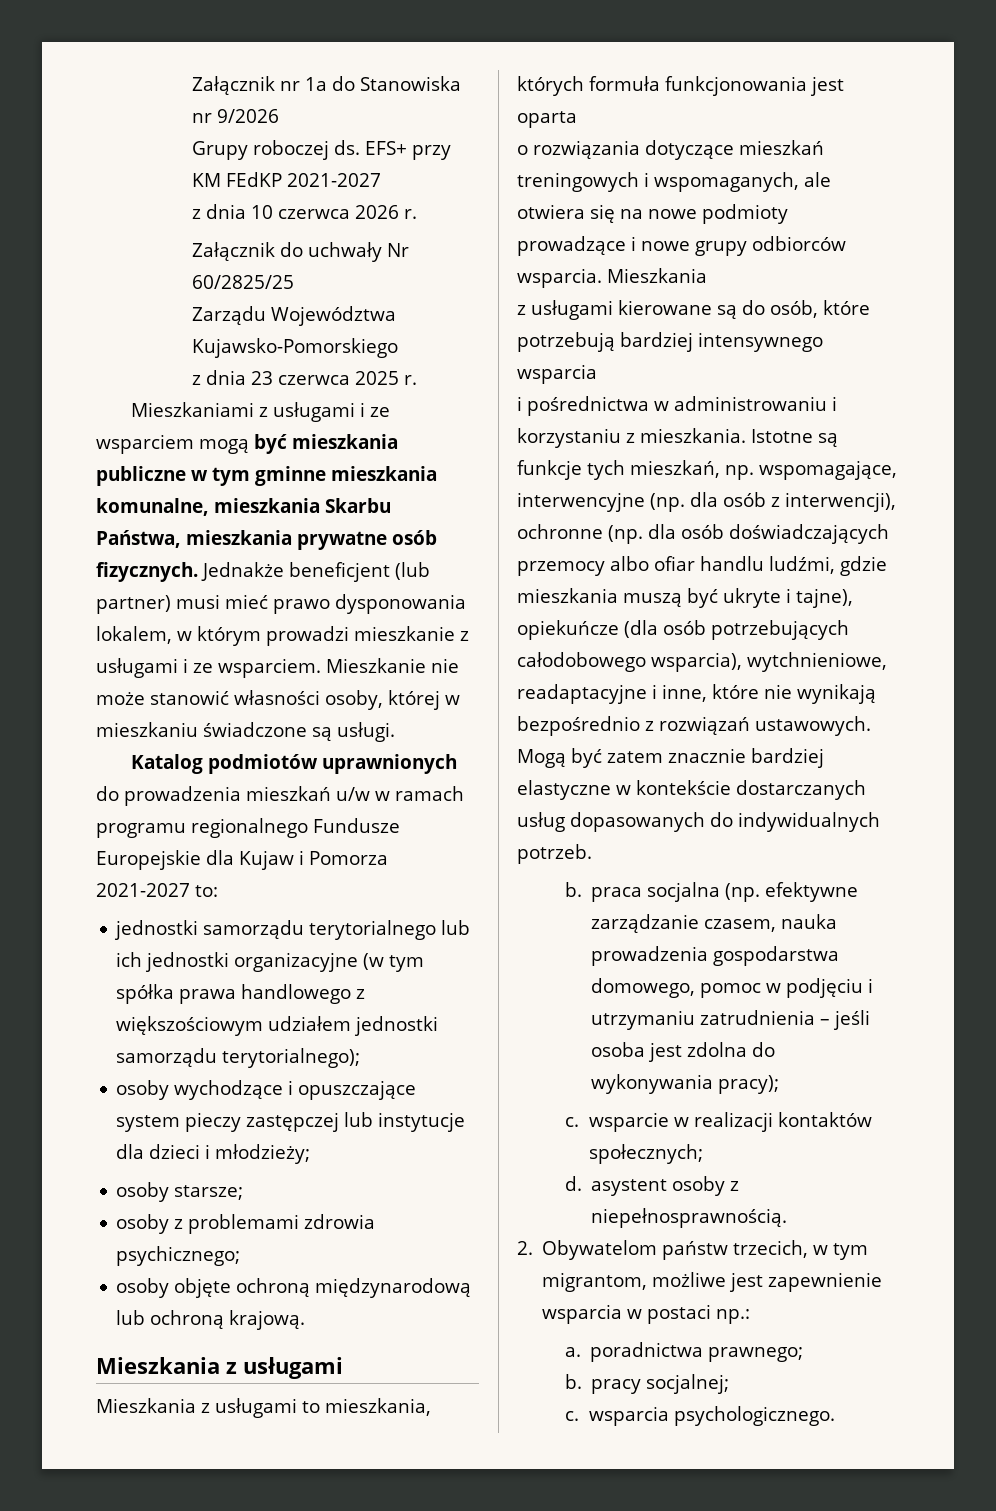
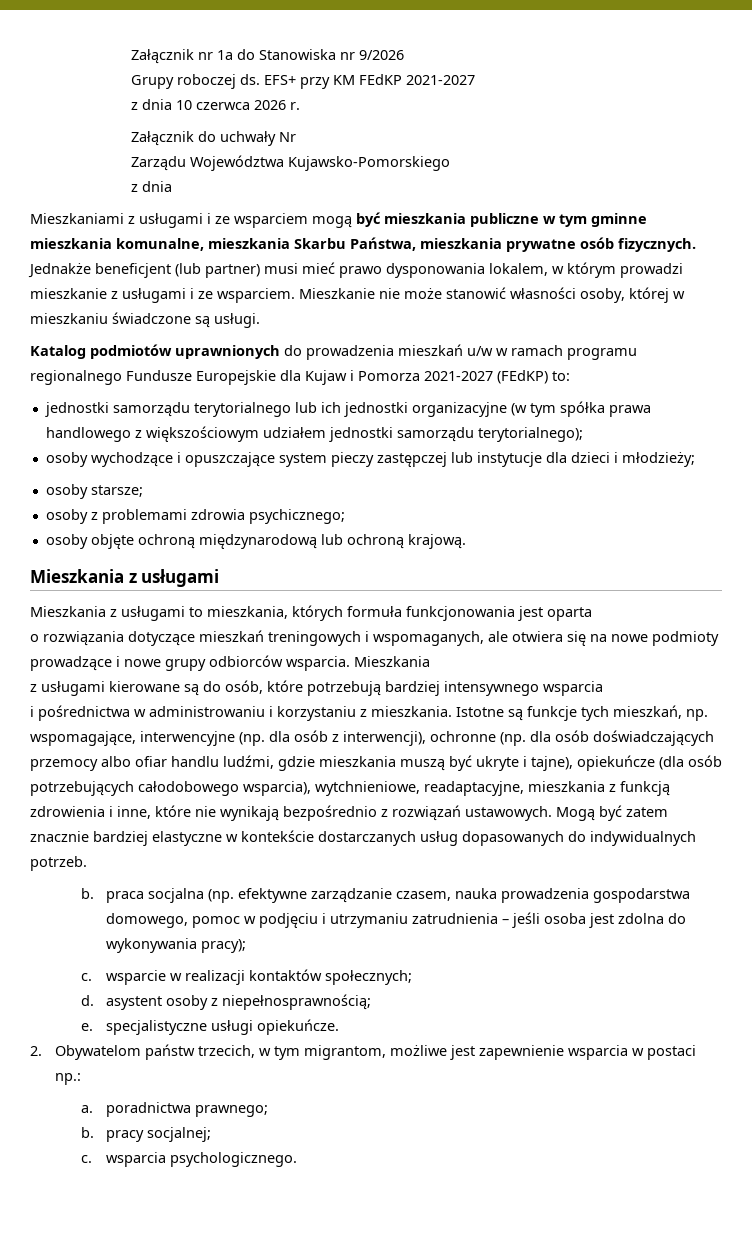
- Załącznik do uchwały Nr 60/2825/25
+ Załącznik do uchwały Nr
  Zarządu Województwa Kujawsko-Pomorskiego
- z dnia 23 czerwca 2025 r.
+ z dnia
- Katalog podmiotów uprawnionych do prowadzenia mieszkań u/w w ramach programu regionalnego Fundusze Europejskie dla Kujaw i Pomorza 2021-2027 to:
+ Katalog podmiotów uprawnionych do prowadzenia mieszkań u/w w ramach programu regionalnego Fundusze Europejskie dla Kujaw i Pomorza 2021-2027 (FEdKP) to:
- Istotne są funkcje tych mieszkań, np. wspomagające, interwencyjne (np. dla osób z interwencji), ochronne (np. dla osób doświadczających przemocy albo ofiar handlu ludźmi, gdzie mieszkania muszą być ukryte i tajne), opiekuńcze (dla osób potrzebujących całodobowego wsparcia), wytchnieniowe, readaptacyjne i inne, które nie wynikają bezpośrednio z rozwiązań ustawowych.
+ Istotne są funkcje tych mieszkań, np. wspomagające, interwencyjne (np. dla osób z interwencji), ochronne (np. dla osób doświadczających przemocy albo ofiar handlu ludźmi, gdzie mieszkania muszą być ukryte i tajne), opiekuńcze (dla osób potrzebujących całodobowego wsparcia), wytchnieniowe, readaptacyjne, mieszkania z funkcją zdrowienia i inne, które nie wynikają bezpośrednio z rozwiązań ustawowych.
- d. asystent osoby z niepełnosprawnością.
+ d. asystent osoby z niepełnosprawnością;
+ e. specjalistyczne usługi opiekuńcze.

